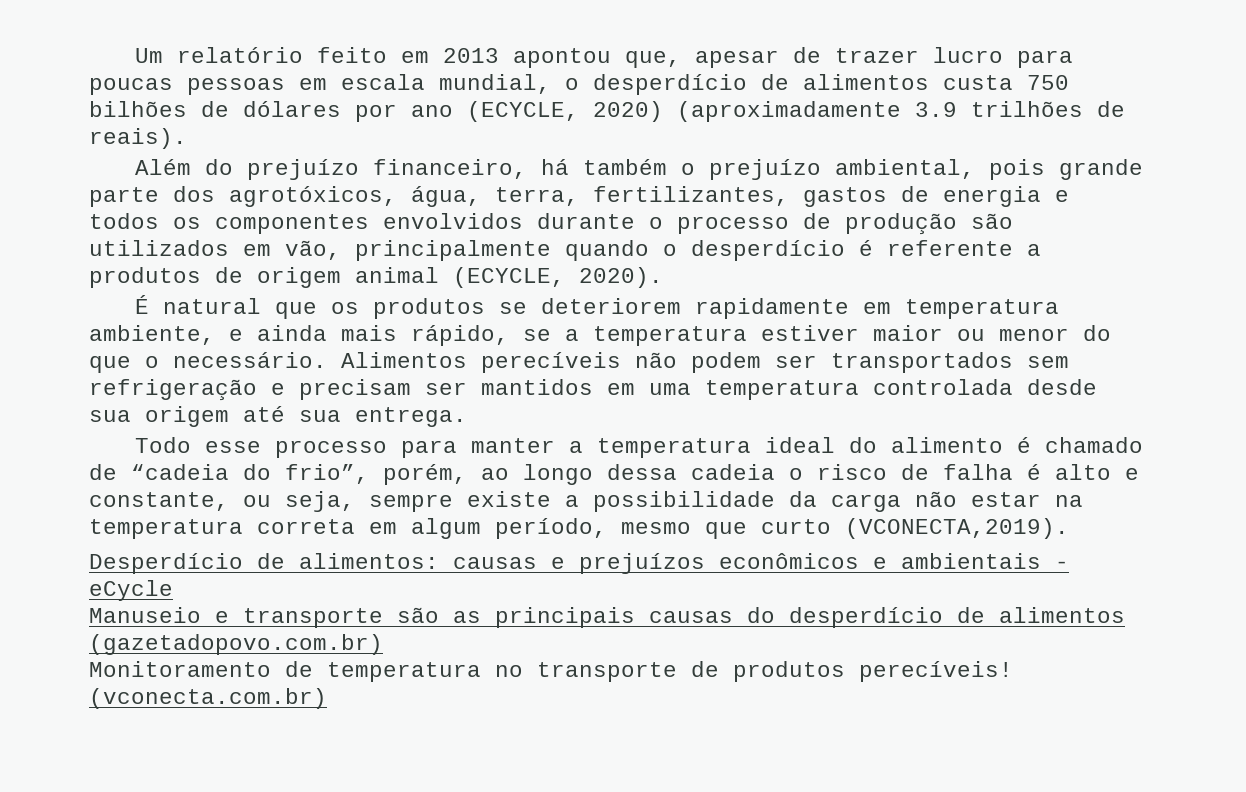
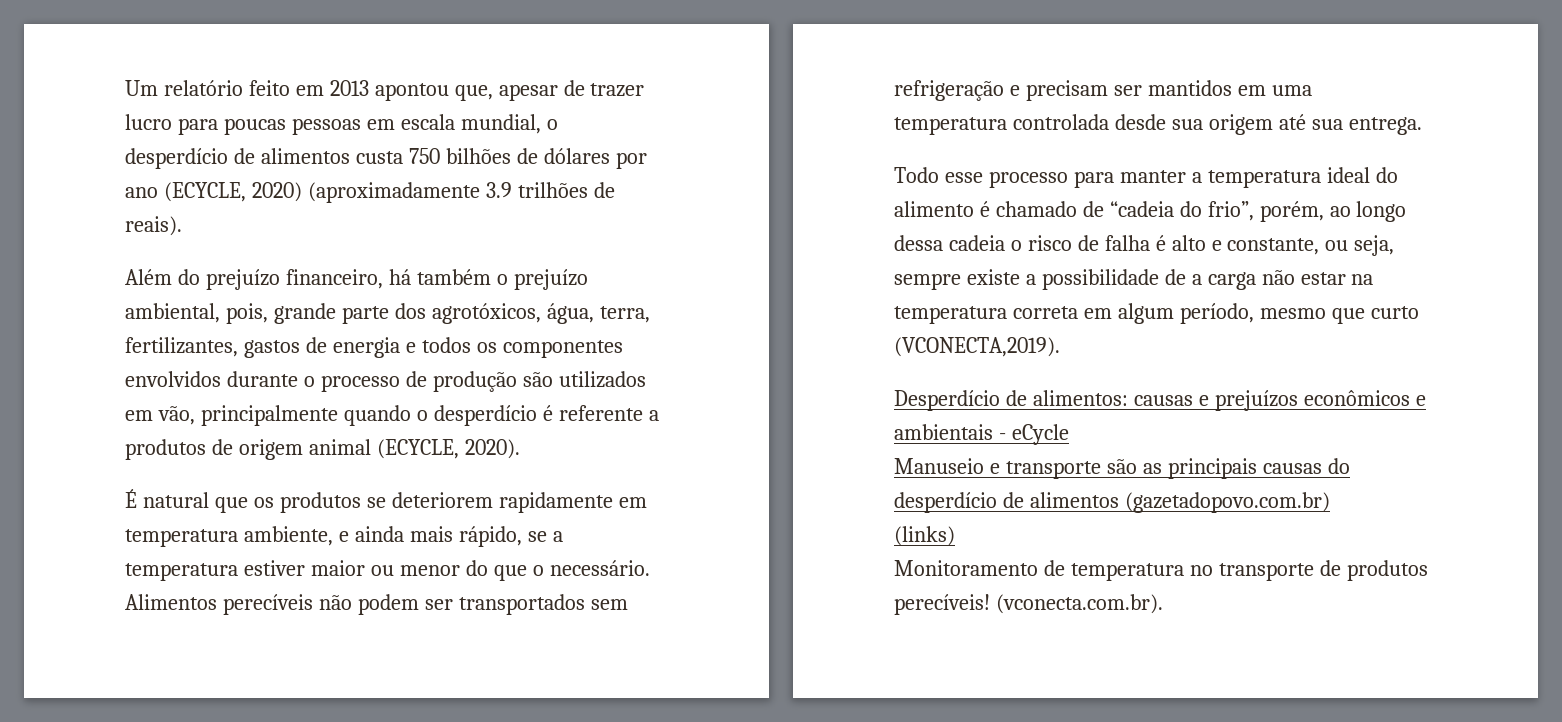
- Além do prejuízo financeiro, há também o prejuízo ambiental, pois grande parte dos agrotóxicos, água, terra, fertilizantes, gastos de energia e todos os componentes envolvidos durante o processo de produção são utilizados em vão, principalmente quando o desperdício é referente a produtos de origem animal (ECYCLE, 2020).
+ Além do prejuízo financeiro, há também o prejuízo ambiental, pois, grande parte dos agrotóxicos, água, terra, fertilizantes, gastos de energia e todos os componentes envolvidos durante o processo de produção são utilizados em vão, principalmente quando o desperdício é referente a produtos de origem animal (ECYCLE, 2020).
- Todo esse processo para manter a temperatura ideal do alimento é chamado de “cadeia do frio”, porém, ao longo dessa cadeia o risco de falha é alto e constante, ou seja, sempre existe a possibilidade da carga não estar na temperatura correta em algum período, mesmo que curto (VCONECTA,2019).
+ Todo esse processo para manter a temperatura ideal do alimento é chamado de “cadeia do frio”, porém, ao longo dessa cadeia o risco de falha é alto e constante, ou seja, sempre existe a possibilidade de a carga não estar na temperatura correta em algum período, mesmo que curto (VCONECTA,2019).
+ (links)
- (vconecta.com.br)
+ (vconecta.com.br).

